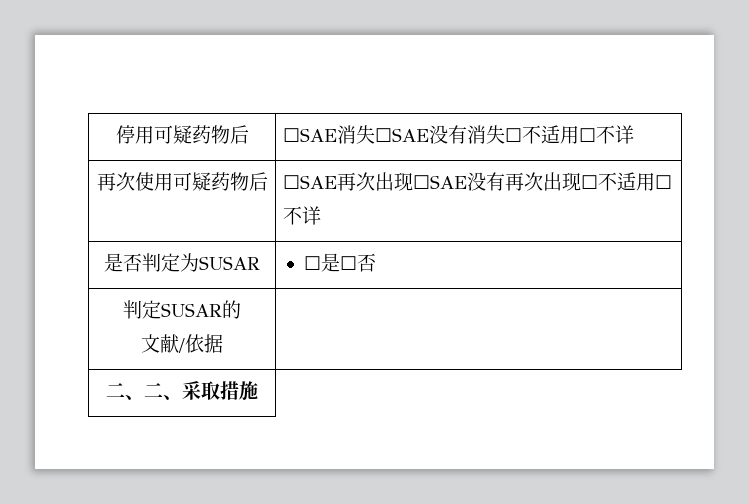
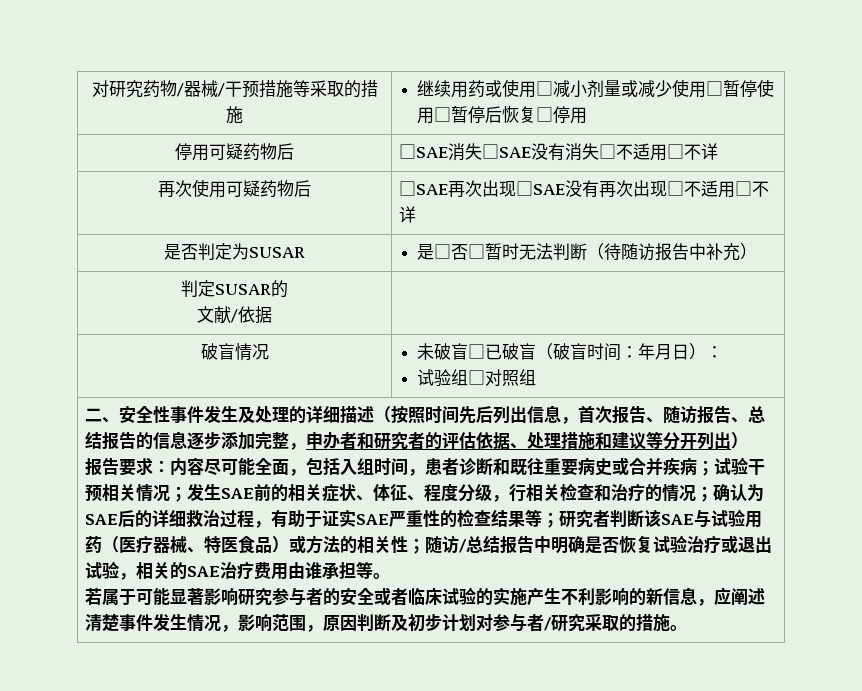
- 停用可疑药物后 | ☐SAE消失☐SAE没有消失☐不适用☐不详
+ 对研究药物/器械/干预措施等采取的措施 | 继续用药或使用□减小剂量或减少使用□暂停使用□暂停后恢复□停用
+ 停用可疑药物后 | □SAE消失□SAE没有消失□不适用□不详
- 再次使用可疑药物后 | ☐SAE再次出现☐SAE没有再次出现☐不适用☐不详
+ 再次使用可疑药物后 | □SAE再次出现□SAE没有再次出现□不适用□不详
- 是否判定为SUSAR | ☐是☐否
+ 是否判定为SUSAR | 是□否□暂时无法判断（待随访报告中补充）
- 二、二、采取措施
+ 破盲情况 | 未破盲□已破盲（破盲时间：年月日）：
+ 试验组□对照组
+ 二、安全性事件发生及处理的详细描述（按照时间先后列出信息，首次报告、随访报告、总结报告的信息逐步添加完整，申办者和研究者的评估依据、处理措施和建议等分开列出）
+ 报告要求：内容尽可能全面，包括入组时间，患者诊断和既往重要病史或合并疾病；试验干预相关情况；发生SAE前的相关症状、体征、程度分级，行相关检查和治疗的情况；确认为SAE后的详细救治过程，有助于证实SAE严重性的检查结果等；研究者判断该SAE与试验用药（医疗器械、特医食品）或方法的相关性；随访/总结报告中明确是否恢复试验治疗或退出试验，相关的SAE治疗费用由谁承担等。
+ 若属于可能显著影响研究参与者的安全或者临床试验的实施产生不利影响的新信息，应阐述清楚事件发生情况，影响范围，原因判断及初步计划对参与者/研究采取的措施。

